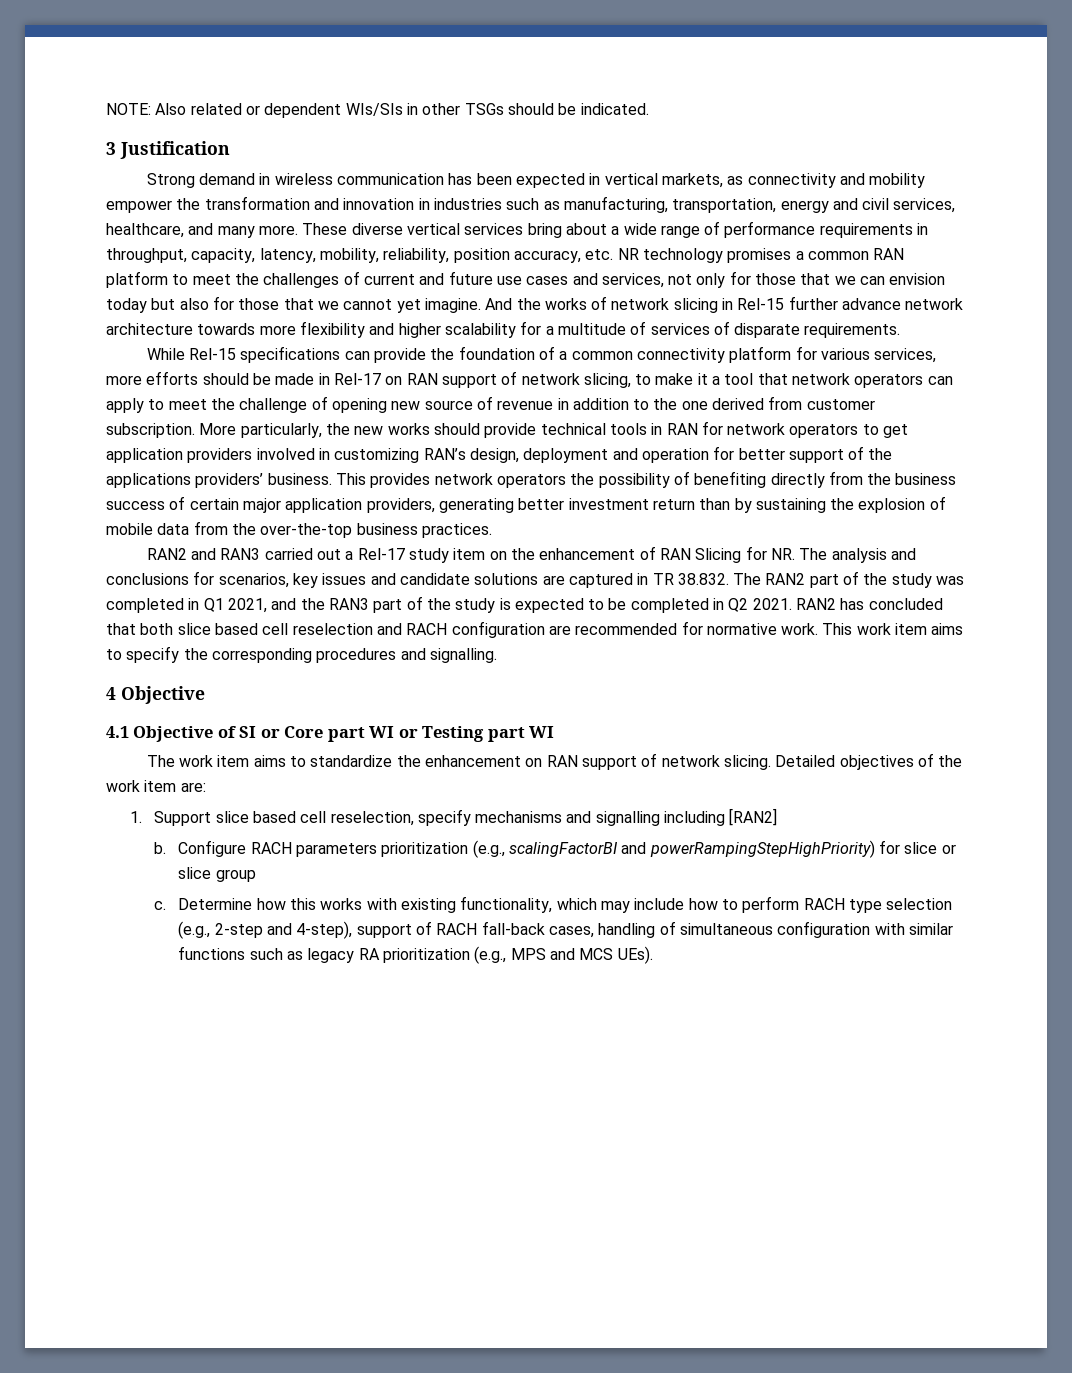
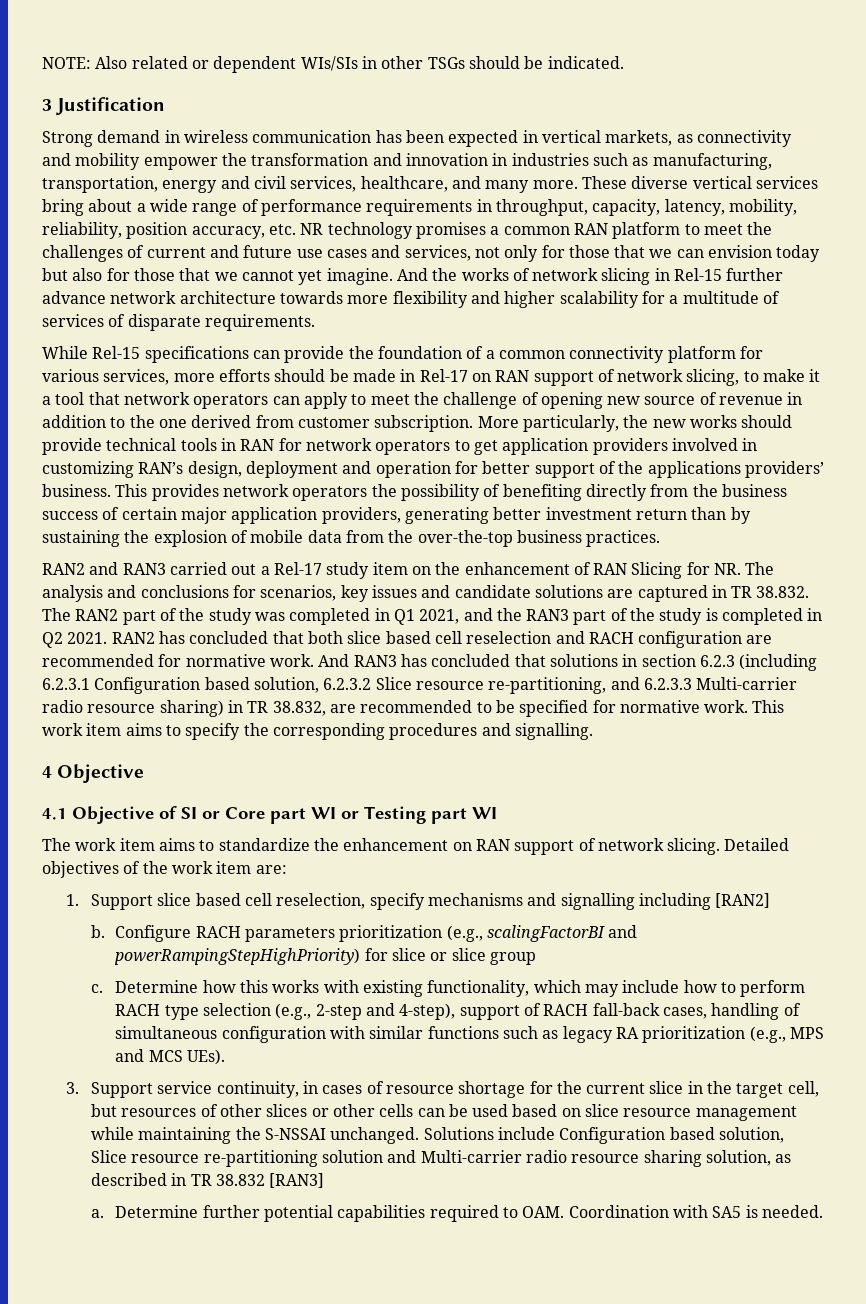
- RAN2 and RAN3 carried out a Rel-17 study item on the enhancement of RAN Slicing for NR. The analysis and conclusions for scenarios, key issues and candidate solutions are captured in TR 38.832. The RAN2 part of the study was completed in Q1 2021, and the RAN3 part of the study is expected to be completed in Q2 2021.
+ RAN2 and RAN3 carried out a Rel-17 study item on the enhancement of RAN Slicing for NR. The analysis and conclusions for scenarios, key issues and candidate solutions are captured in TR 38.832. The RAN2 part of the study was completed in Q1 2021, and the RAN3 part of the study is completed in Q2 2021.
+ And RAN3 has concluded that solutions in section 6.2.3 (including 6.2.3.1 Configuration based solution, 6.2.3.2 Slice resource re-partitioning, and 6.2.3.3 Multi-carrier radio resource sharing) in TR 38.832, are recommended to be specified for normative work.
+ 3. Support service continuity, in cases of resource shortage for the current slice in the target cell, but resources of other slices or other cells can be used based on slice resource management while maintaining the S-NSSAI unchanged. Solutions include Configuration based solution, Slice resource re-partitioning solution and Multi-carrier radio resource sharing solution, as described in TR 38.832 [RAN3]
+ a. Determine further potential capabilities required to OAM. Coordination with SA5 is needed.

